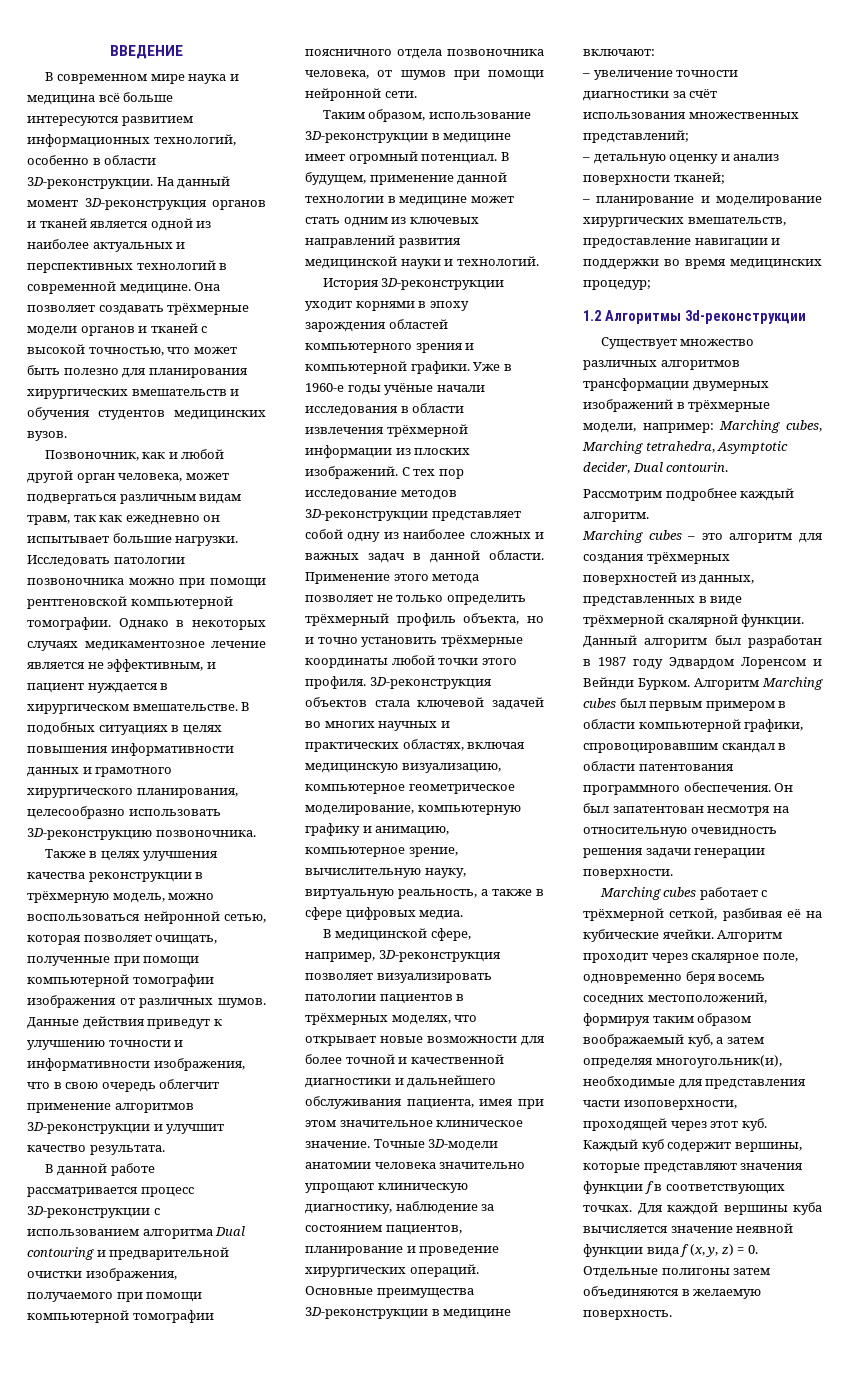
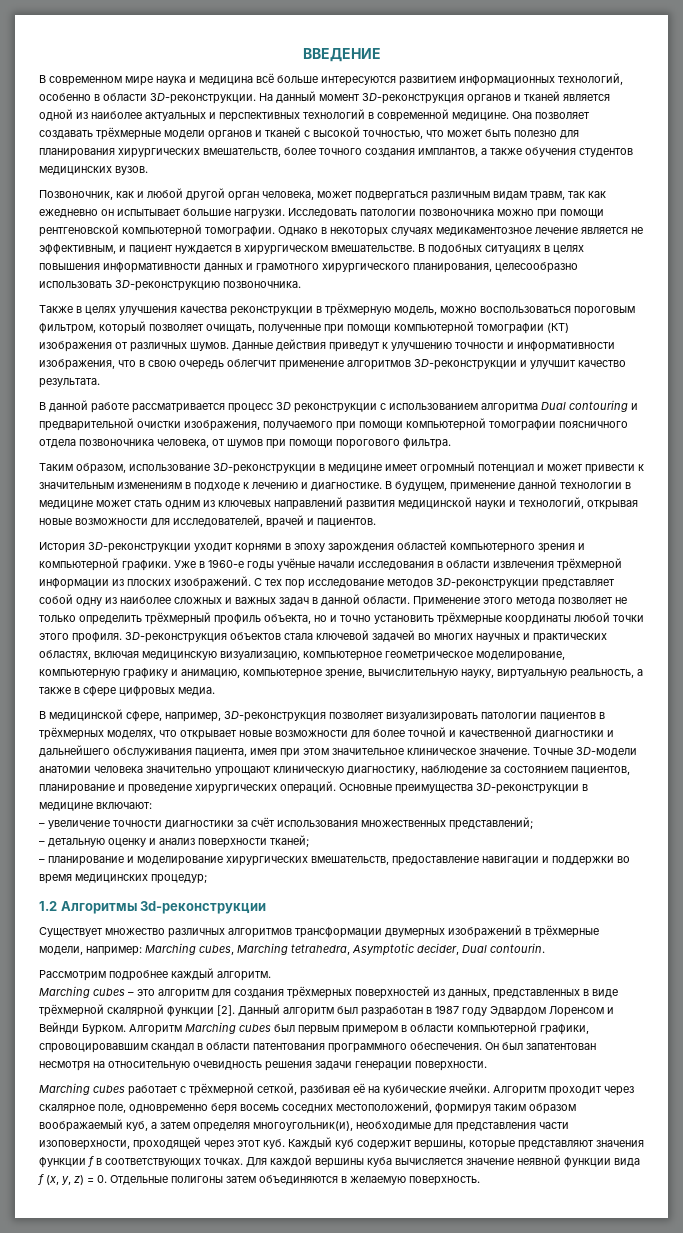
- Она позволяет создавать трёхмерные модели органов и тканей с высокой точностью, что может быть полезно для планирования хирургических вмешательств и обучения студентов медицинских вузов.
+ Она позволяет создавать трёхмерные модели органов и тканей с высокой точностью, что может быть полезно для планирования хирургических вмешательств, более точного создания имплантов, а также обучения студентов медицинских вузов.
- Также в целях улучшения качества реконструкции в трёхмерную модель, можно воспользоваться нейронной сетью, которая позволяет очищать, полученные при помощи компьютерной томографии изображения от различных шумов.
+ Также в целях улучшения качества реконструкции в трёхмерную модель, можно воспользоваться пороговым фильтром, который позволяет очищать, полученные при помощи компьютерной томографии (КТ) изображения от различных шумов.
- В данной работе рассматривается процесс 3D-реконструкции с использованием алгоритма Dual сontouring и предварительной очистки изображения, получаемого при помощи компьютерной томографии поясничного отдела позвоночника человека, от шумов при помощи нейронной сети.
+ В данной работе рассматривается процесс 3D реконструкции с использованием алгоритма Dual сontouring и предварительной очистки изображения, получаемого при помощи компьютерной томографии поясничного отдела позвоночника человека, от шумов при помощи порогового фильтра.
- Таким образом, использование 3D-реконструкции в медицине имеет огромный потенциал.
+ Таким образом, использование 3D-реконструкции в медицине имеет огромный потенциал и может привести к значительным изменениям в подходе к лечению и диагностике.
- В будущем, применение данной технологии в медицине может стать одним из ключевых направлений развития медицинской науки и технологий.
+ В будущем, применение данной технологии в медицине может стать одним из ключевых направлений развития медицинской науки и технологий, открывая новые возможности для исследователей, врачей и пациентов.
- Marching сubes – это алгоритм для создания трёхмерных поверхностей из данных, представленных в виде трёхмерной скалярной функции.
+ Marching сubes – это алгоритм для создания трёхмерных поверхностей из данных, представленных в виде трёхмерной скалярной функции [2].

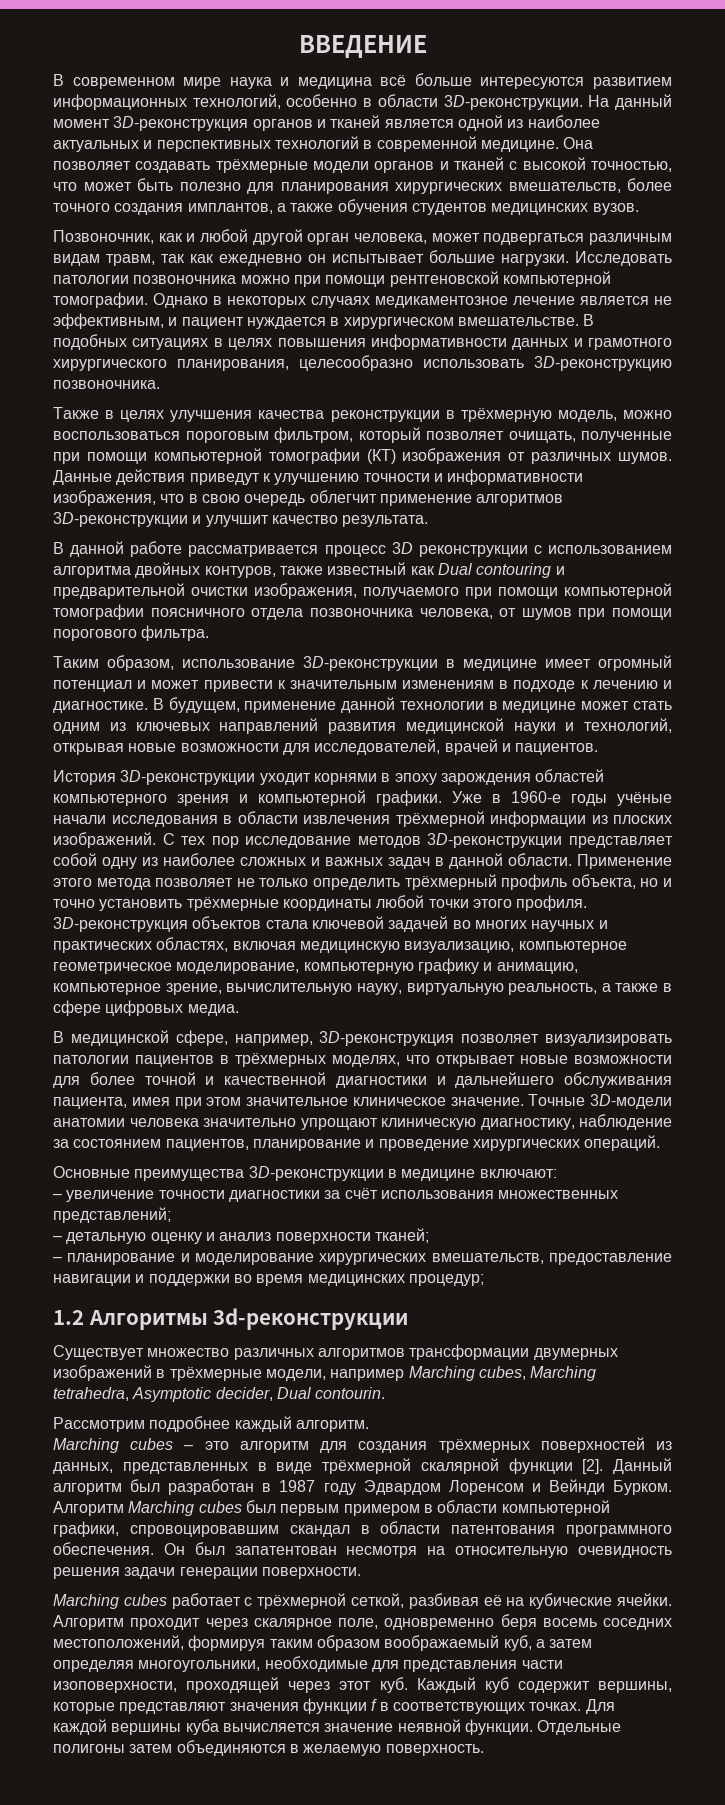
- В данной работе рассматривается процесс 3D реконструкции с использованием алгоритма Dual сontouring и предварительной очистки изображения, получаемого при помощи компьютерной томографии поясничного отдела позвоночника человека, от шумов при помощи порогового фильтра.
+ В данной работе рассматривается процесс 3D реконструкции с использованием алгоритма двойных контуров, также известный как Dual сontouring и предварительной очистки изображения, получаемого при помощи компьютерной томографии поясничного отдела позвоночника человека, от шумов при помощи порогового фильтра.
- Точные 3D-модели анатомии человека значительно упрощают клиническую диагностику, наблюдение за состоянием пациентов, планирование и проведение хирургических операций. Основные преимущества 3D-реконструкции в медицине включают:
+ Точные 3D-модели анатомии человека значительно упрощают клиническую диагностику, наблюдение за состоянием пациентов, планирование и проведение хирургических операций.
+ Основные преимущества 3D-реконструкции в медицине включают:
- Существует множество различных алгоритмов трансформации двумерных изображений в трёхмерные модели, например: Marching cubes, Marching tetrahedra, Asymptotic decider, Dual contourin.
+ Существует множество различных алгоритмов трансформации двумерных изображений в трёхмерные модели, например Marching cubes, Marching tetrahedra, Asymptotic decider, Dual contourin.
- Алгоритм проходит через скалярное поле, одновременно беря восемь соседних местоположений, формируя таким образом воображаемый куб, а затем определяя многоугольник(и), необходимые для представления части изоповерхности, проходящей через этот куб.
+ Алгоритм проходит через скалярное поле, одновременно беря восемь соседних местоположений, формируя таким образом воображаемый куб, а затем определяя многоугольники, необходимые для представления части изоповерхности, проходящей через этот куб.
- Для каждой вершины куба вычисляется значение неявной функции вида f (x, y, z) = 0. Отдельные полигоны затем объединяются в желаемую поверхность.
+ Для каждой вершины куба вычисляется значение неявной функции. Отдельные полигоны затем объединяются в желаемую поверхность.

